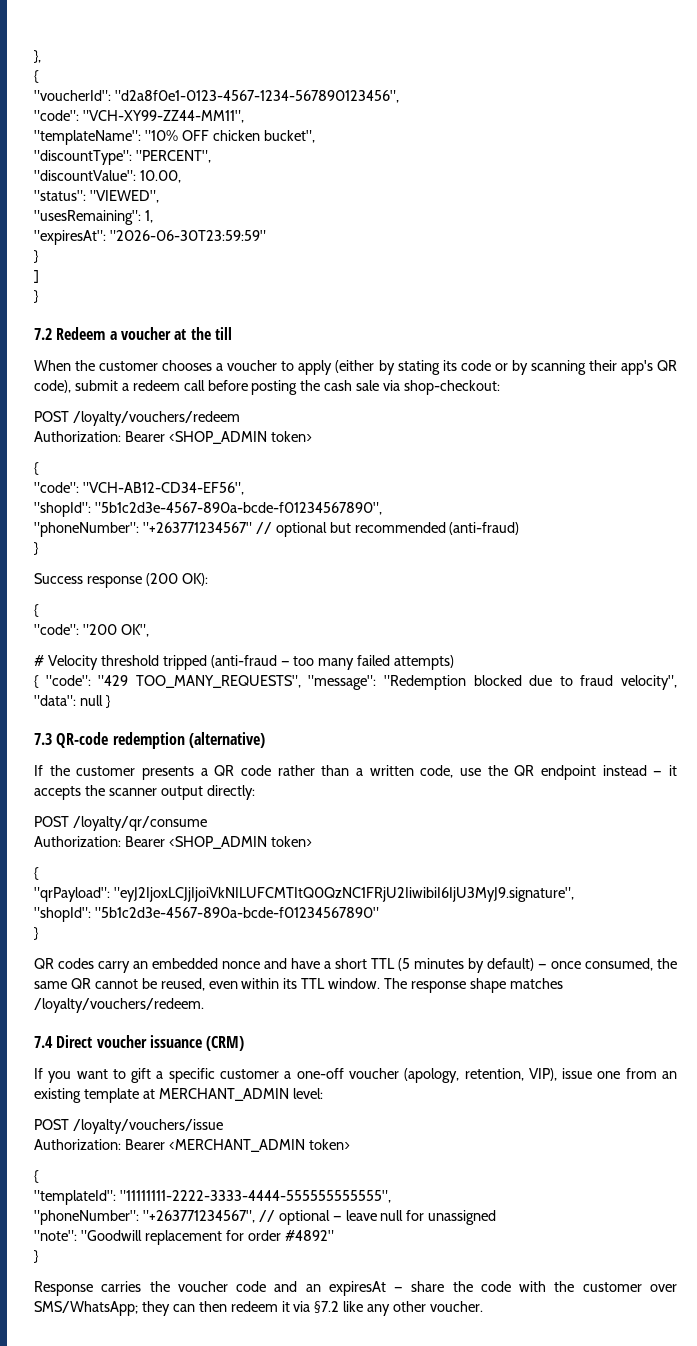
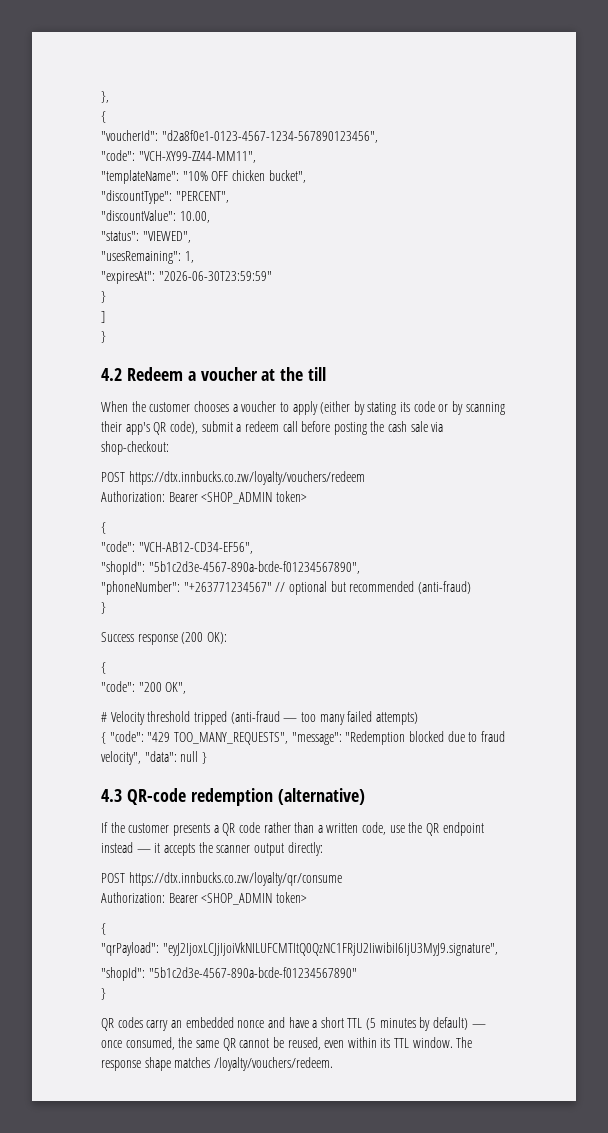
- 7.2 Redeem a voucher at the till
+ 4.2 Redeem a voucher at the till
- POST /loyalty/vouchers/redeem
+ POST https://dtx.innbucks.co.zw/loyalty/vouchers/redeem
- 7.3 QR-code redemption (alternative)
+ 4.3 QR-code redemption (alternative)
- POST /loyalty/qr/consume
+ POST https://dtx.innbucks.co.zw/loyalty/qr/consume
- 7.4 Direct voucher issuance (CRM)
- If you want to gift a specific customer a one-off voucher (apology, retention, VIP), issue one from an existing template at MERCHANT_ADMIN level:
- POST /loyalty/vouchers/issue
- Authorization: Bearer <MERCHANT_ADMIN token>
- {
- "templateId": "11111111-2222-3333-4444-555555555555",
- "phoneNumber": "+263771234567", // optional — leave null for unassigned
- "note": "Goodwill replacement for order #4892"
- }
- Response carries the voucher code and an expiresAt — share the code with the customer over SMS/WhatsApp; they can then redeem it via §7.2 like any other voucher.

